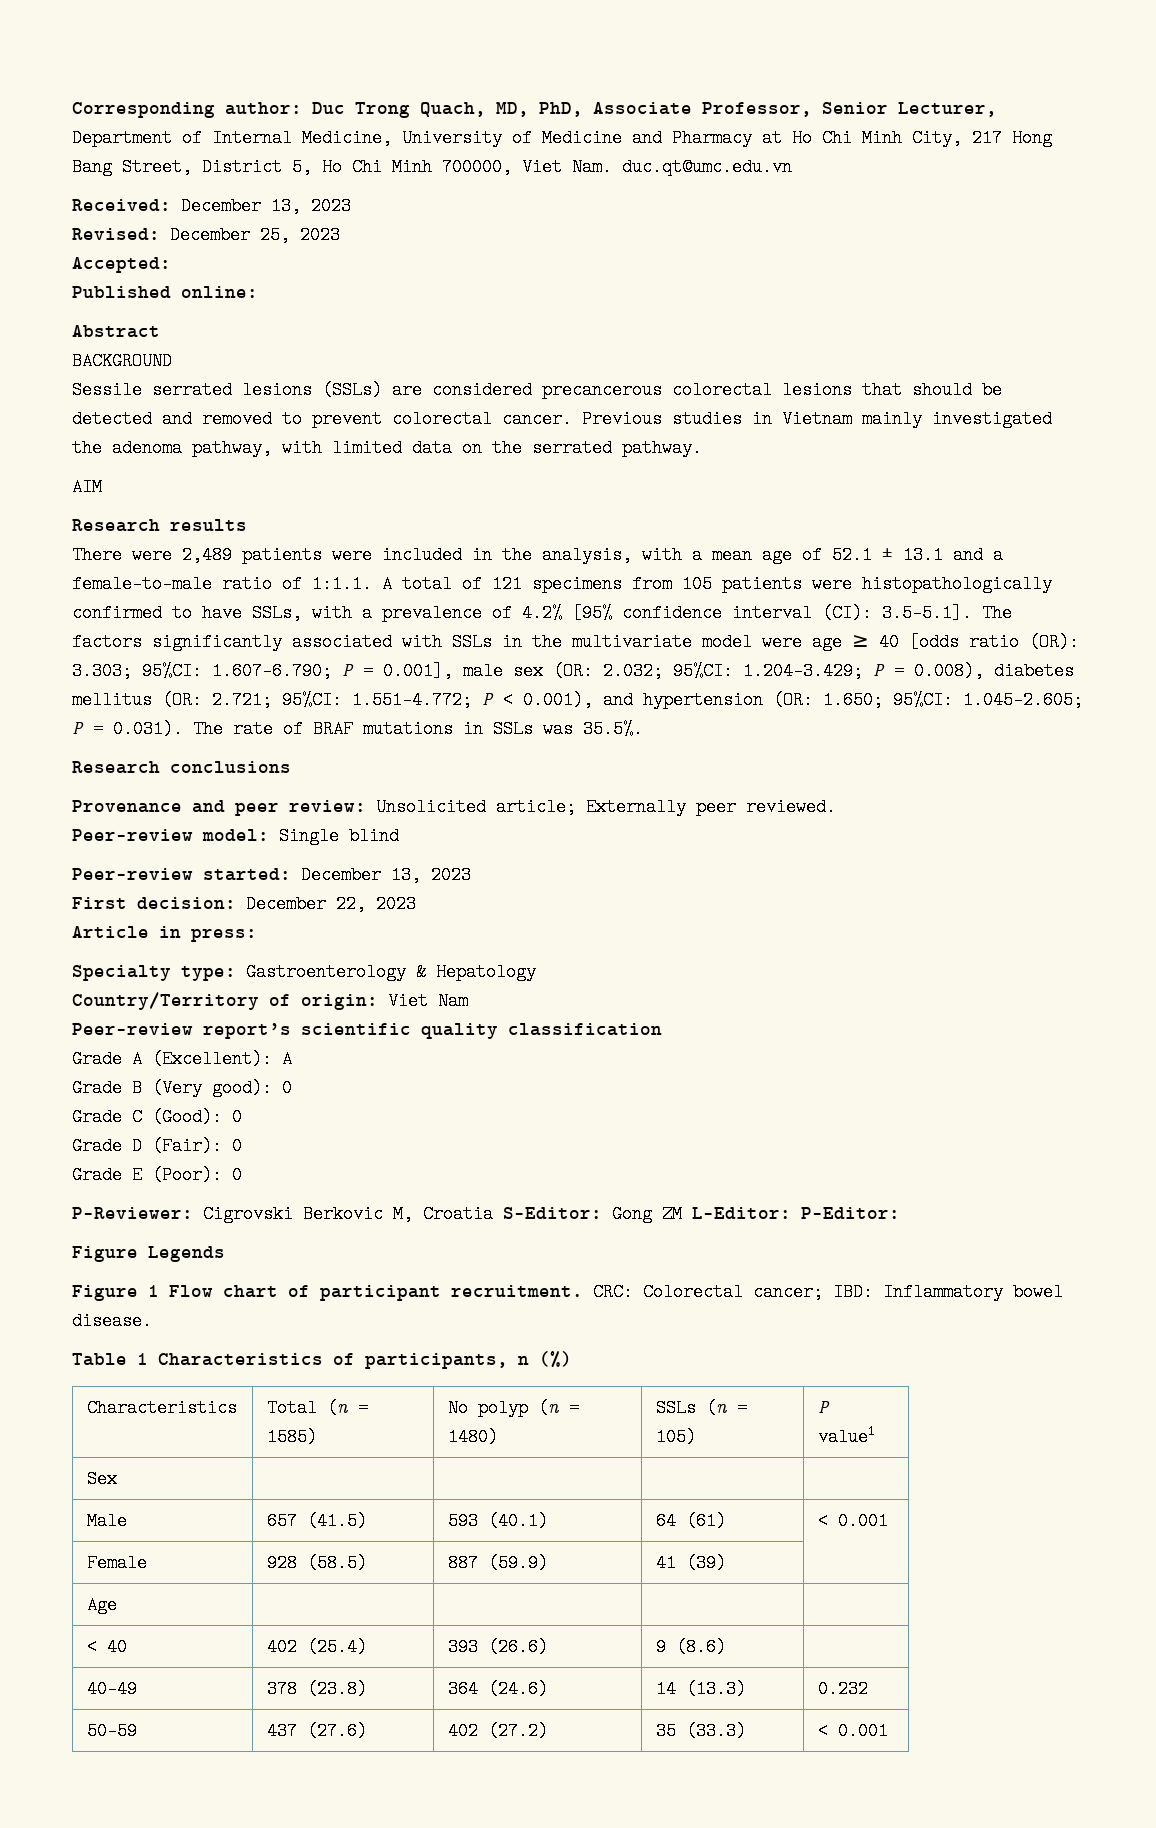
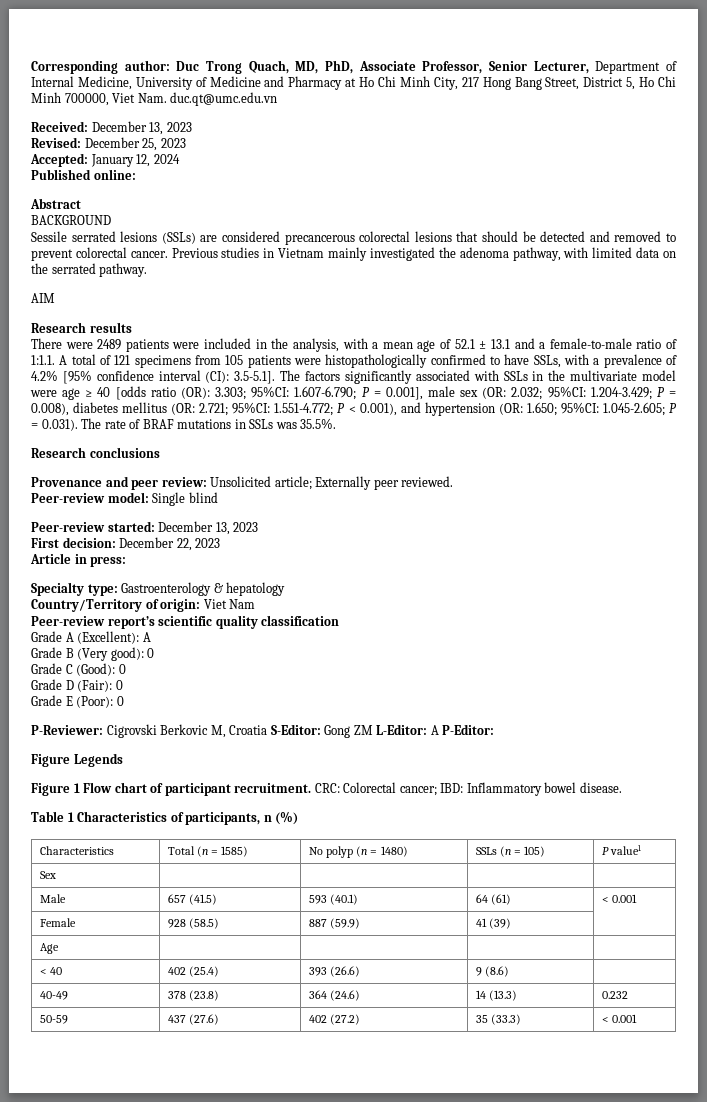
- Accepted:
+ Accepted: January 12, 2024
- There were 2,489 patients were included in the analysis, with a mean age of 52.1 ± 13.1 and a female-to-male ratio of 1:1.1. A total of 121 specimens from 105 patients were histopathologically confirmed to have SSLs, with a prevalence of 4.2% [95% confidence interval (CI):
+ There were 2489 patients were included in the analysis, with a mean age of 52.1 ± 13.1 and a female-to-male ratio of 1:1.1. A total of 121 specimens from 105 patients were histopathologically confirmed to have SSLs, with a prevalence of 4.2% [95% confidence interval (CI):
- Specialty type: Gastroenterology & Hepatology
+ Specialty type: Gastroenterology & hepatology
- P-Reviewer: Cigrovski Berkovic M, Croatia S-Editor: Gong ZM L-Editor: P-Editor:
+ P-Reviewer: Cigrovski Berkovic M, Croatia S-Editor: Gong ZM L-Editor: A P-Editor:

